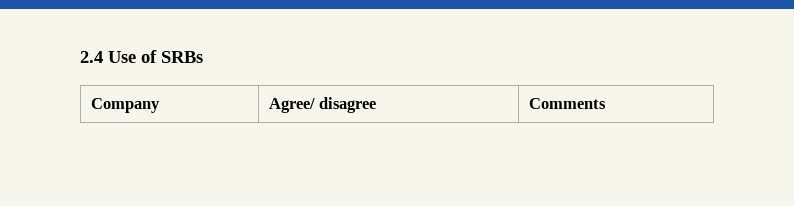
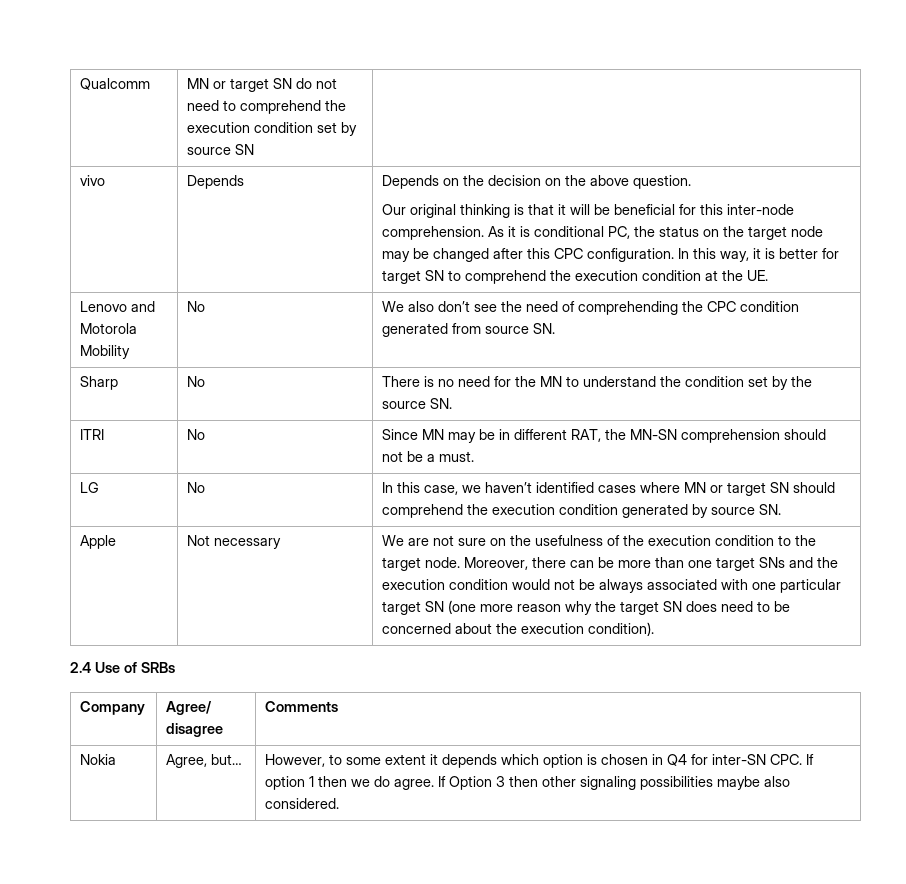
+ Qualcomm | MN or target SN do not need to comprehend the execution condition set by source SN |
+ vivo | Depends | Depends on the decision on the above question.
+ Our original thinking is that it will be beneficial for this inter-node comprehension. As it is conditional PC, the status on the target node may be changed after this CPC configuration. In this way, it is better for target SN to comprehend the execution condition at the UE.
+ Lenovo and Motorola Mobility | No | We also don’t see the need of comprehending the CPC condition generated from source SN.
+ Sharp | No | There is no need for the MN to understand the condition set by the source SN.
+ ITRI | No | Since MN may be in different RAT, the MN-SN comprehension should not be a must.
+ LG | No | In this case, we haven’t identified cases where MN or target SN should comprehend the execution condition generated by source SN.
+ Apple | Not necessary | We are not sure on the usefulness of the execution condition to the target node. Moreover, there can be more than one target SNs and the execution condition would not be always associated with one particular target SN (one more reason why the target SN does need to be concerned about the execution condition).
+ Nokia | Agree, but… | However, to some extent it depends which option is chosen in Q4 for inter-SN CPC. If option 1 then we do agree. If Option 3 then other signaling possibilities maybe also considered.

